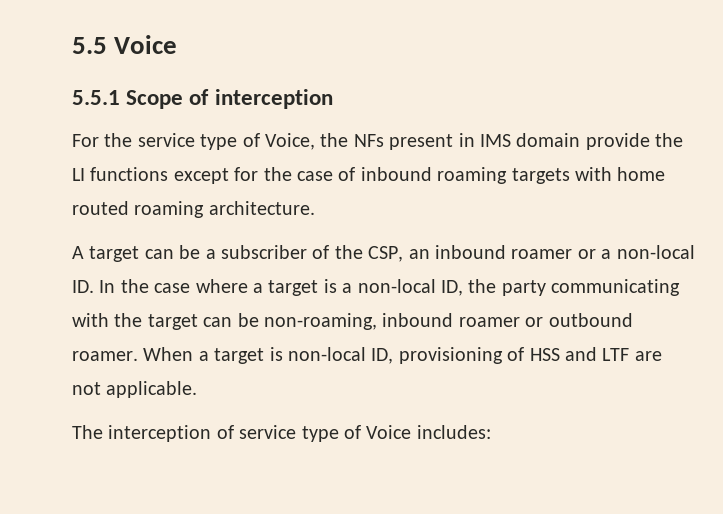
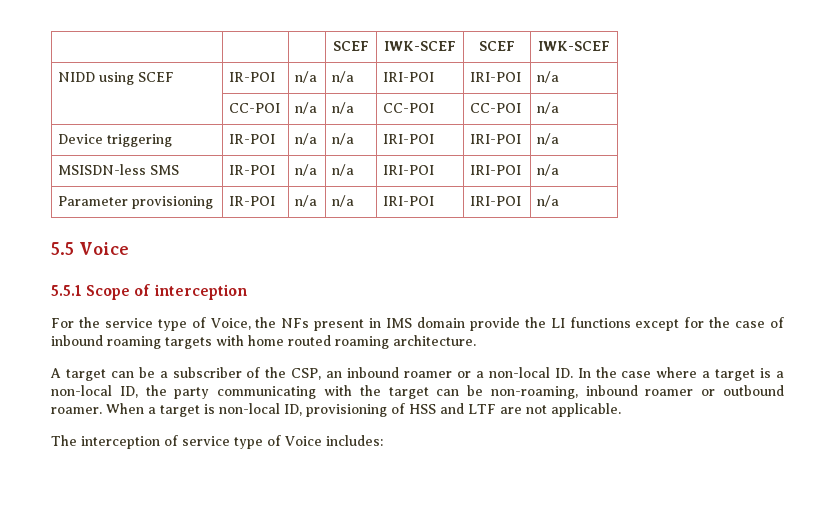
+ | | | SCEF | IWK-SCEF | SCEF | IWK-SCEF
+ NIDD using SCEF | IR-POI | n/a | n/a | IRI-POI | IRI-POI | n/a
+ | CC-POI | n/a | n/a | CC-POI | CC-POI | n/a
+ Device triggering | IR-POI | n/a | n/a | IRI-POI | IRI-POI | n/a
+ MSISDN-less SMS | IR-POI | n/a | n/a | IRI-POI | IRI-POI | n/a
+ Parameter provisioning | IR-POI | n/a | n/a | IRI-POI | IRI-POI | n/a

